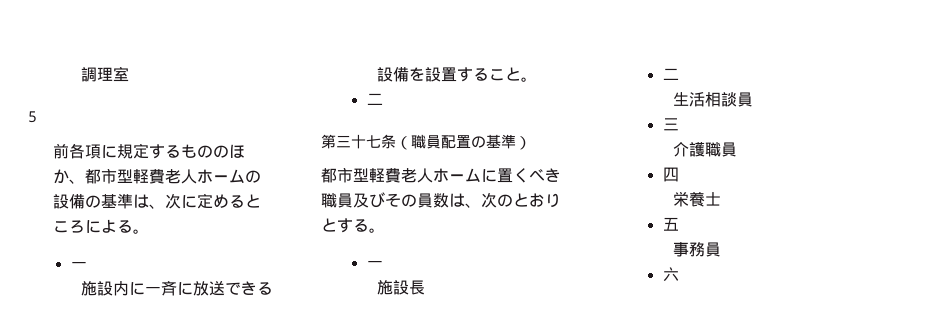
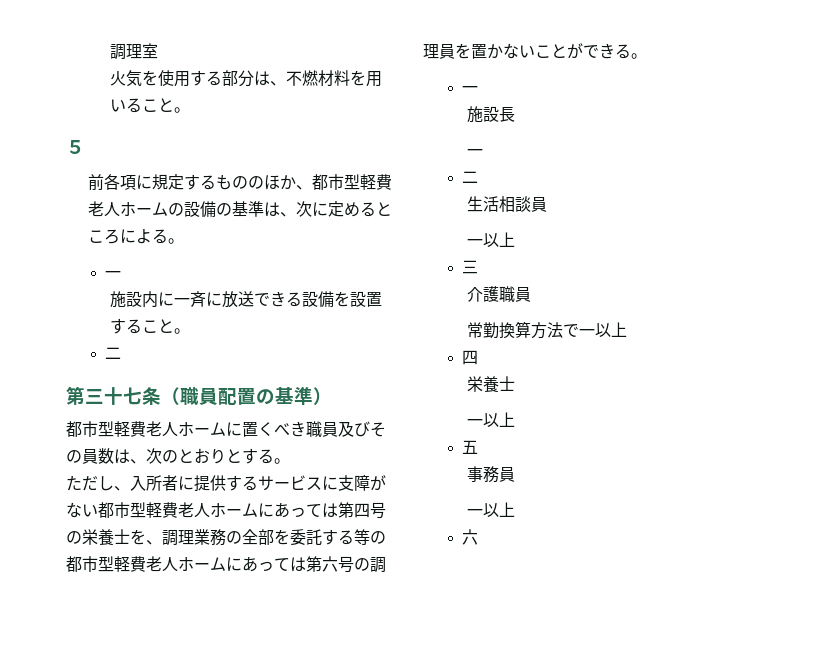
+ 火気を使用する部分は、不燃材料を用いること。
+ ただし、入所者に提供するサービスに支障がない都市型軽費老人ホームにあっては第四号の栄養士を、調理業務の全部を委託する等の都市型軽費老人ホームにあっては第六号の調理員を置かないことができる。
  施設長
+ 一
  生活相談員
+ 一以上
+ 常勤換算方法で一以上
  四
  栄養士
+ 一以上
  事務員
+ 一以上

